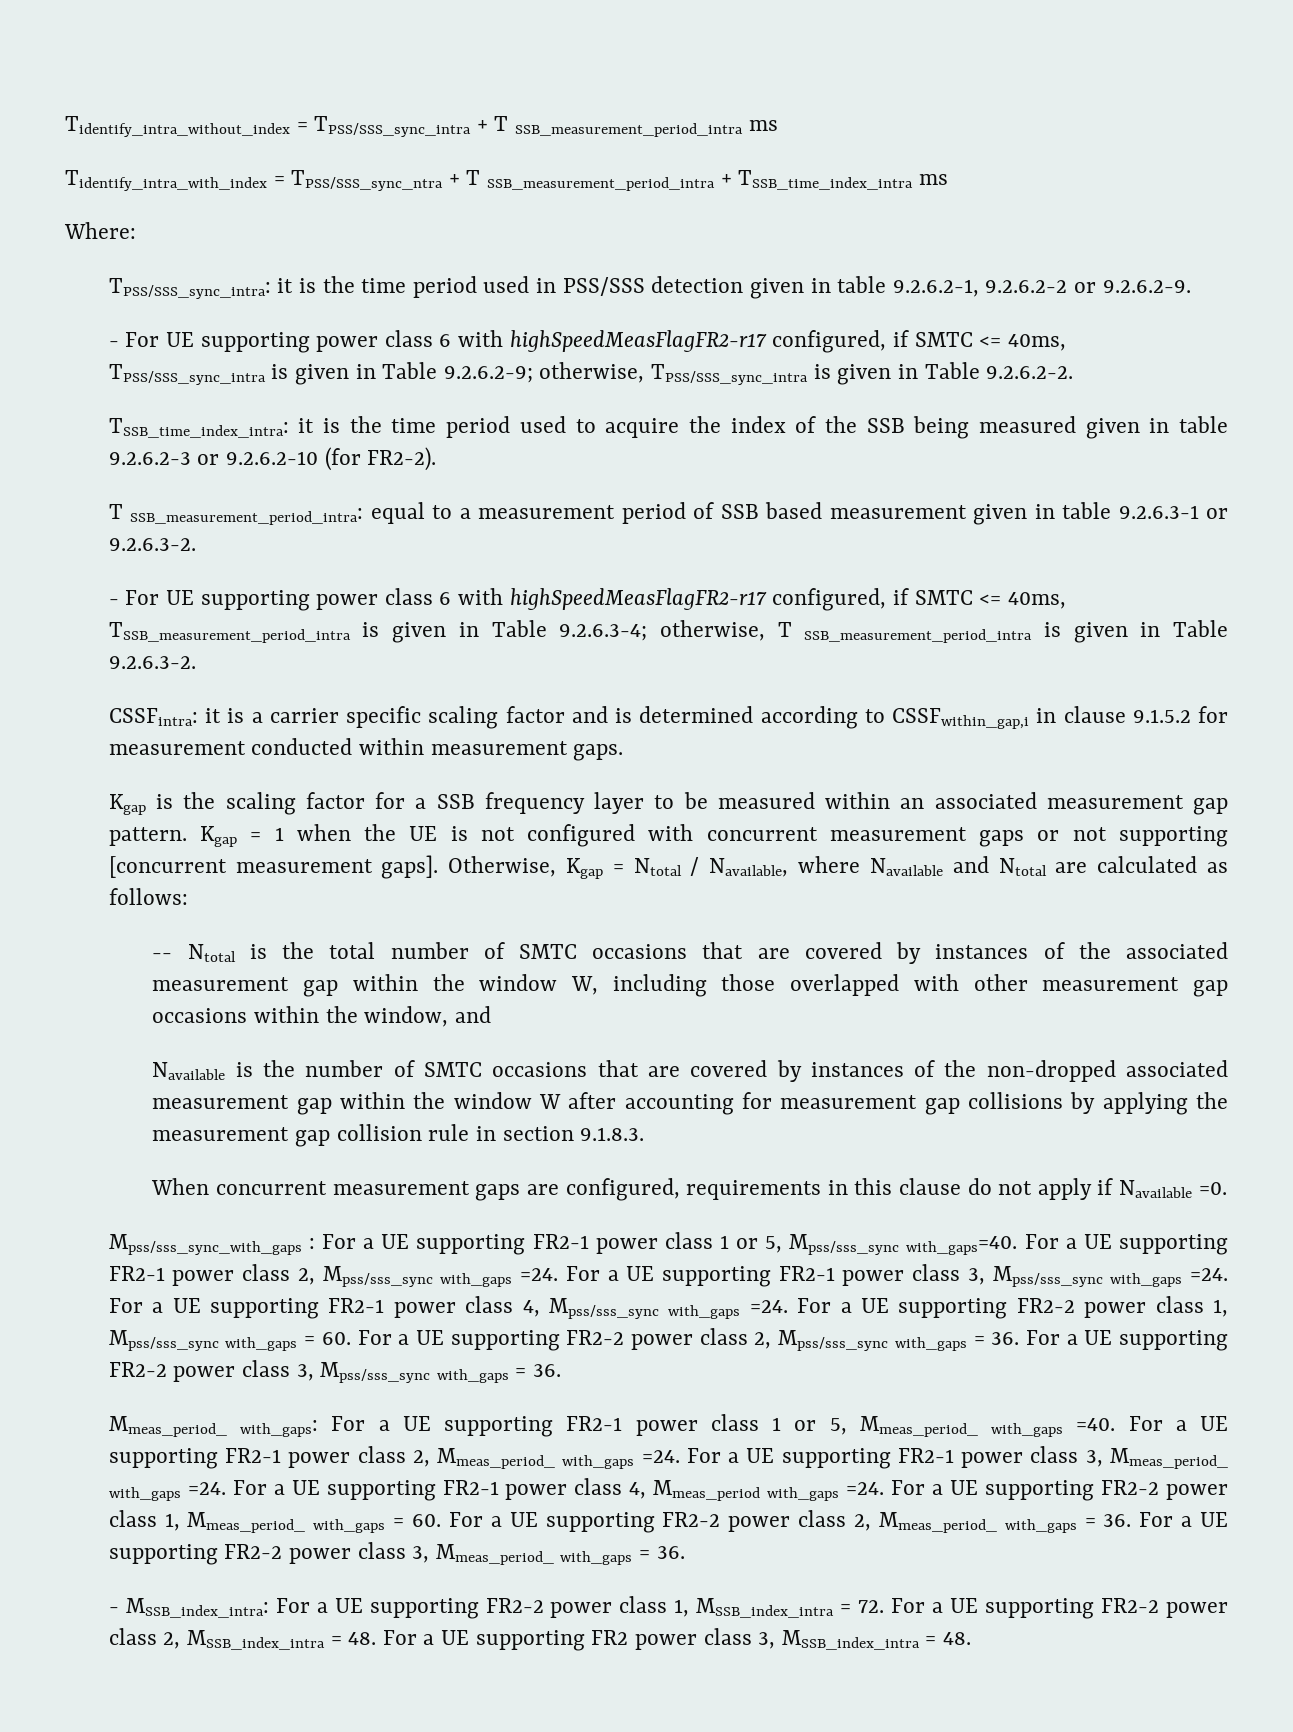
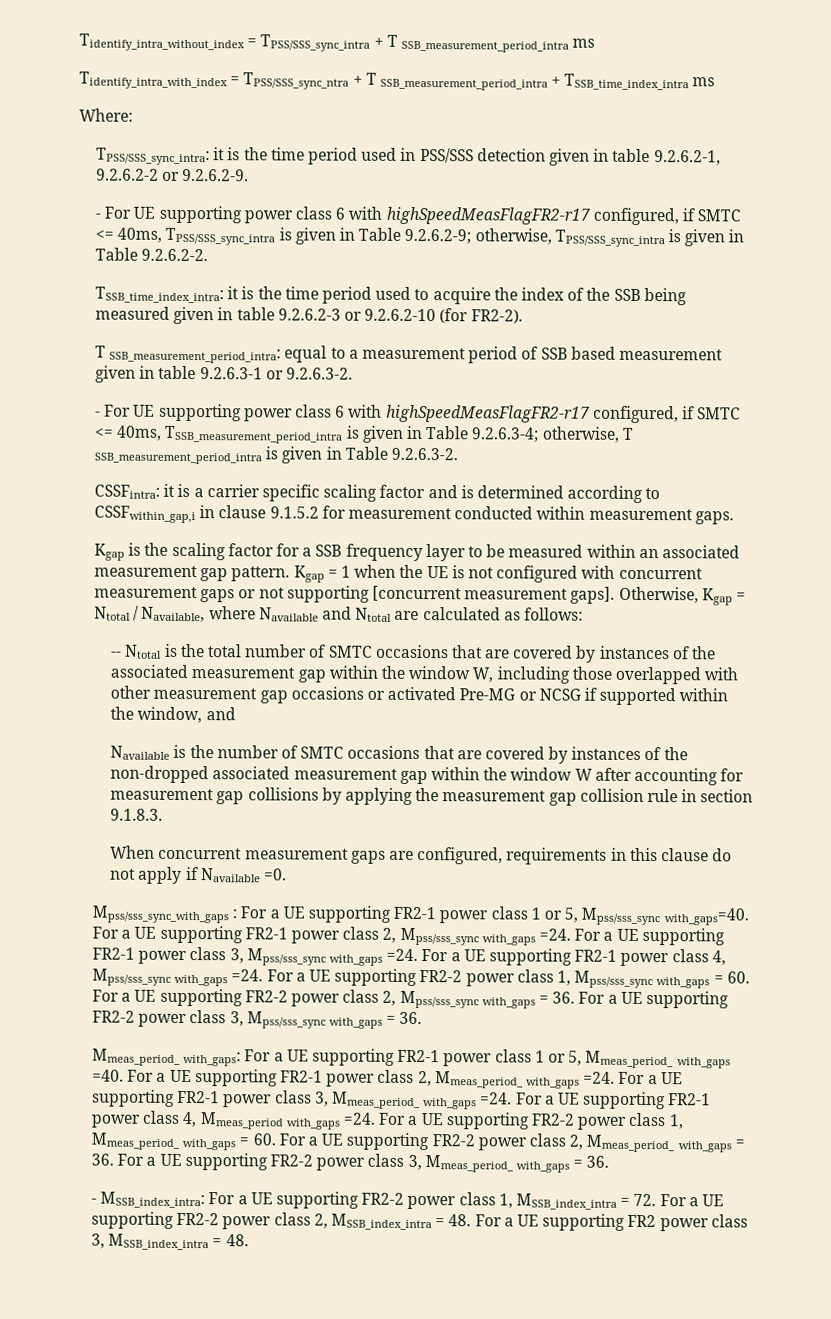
- -- Ntotal is the total number of SMTC occasions that are covered by instances of the associated measurement gap within the window W, including those overlapped with other measurement gap occasions within the window, and
+ -- Ntotal is the total number of SMTC occasions that are covered by instances of the associated measurement gap within the window W, including those overlapped with other measurement gap occasions or activated Pre-MG or NCSG if supported within the window, and

